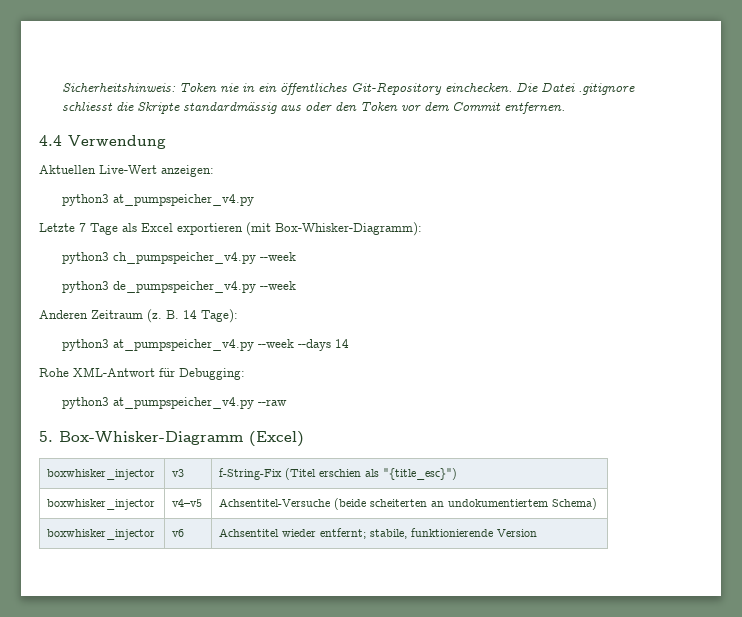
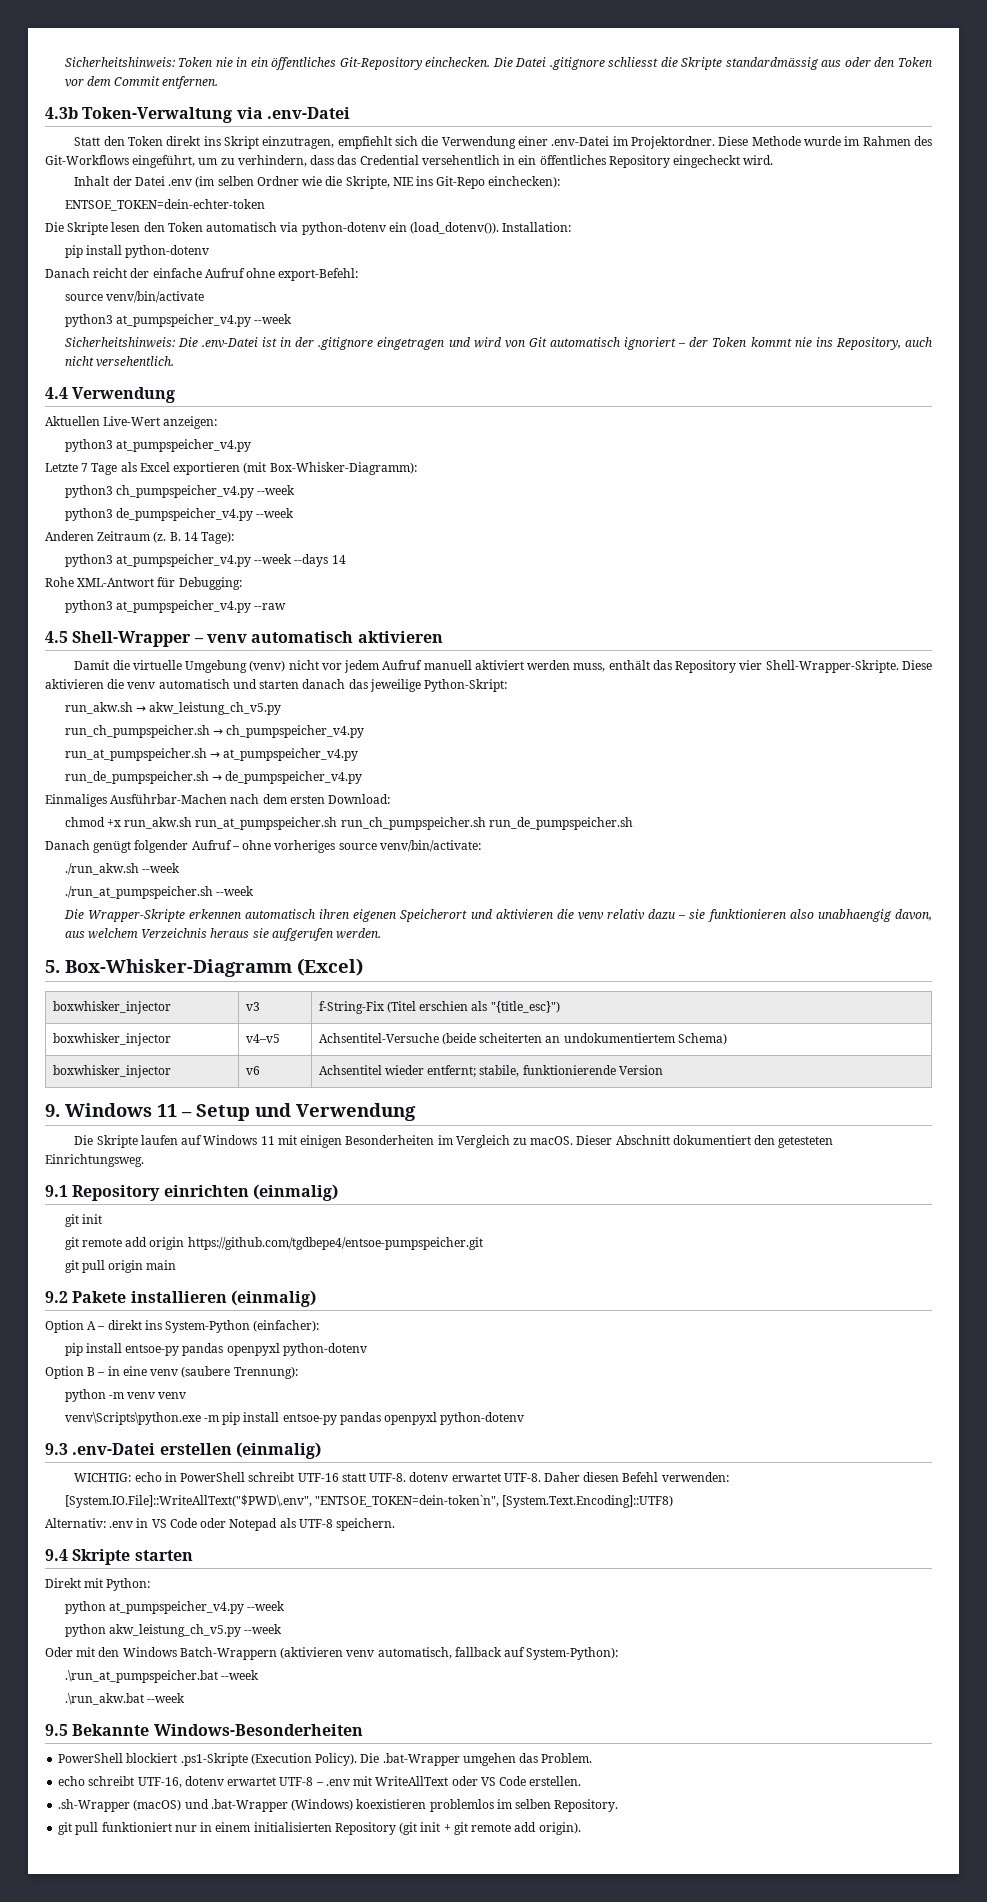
+ 4.3b Token-Verwaltung via .env-Datei
+ Statt den Token direkt ins Skript einzutragen, empfiehlt sich die Verwendung einer .env-Datei im Projektordner. Diese Methode wurde im Rahmen des Git-Workflows eingeführt, um zu verhindern, dass das Credential versehentlich in ein öffentliches Repository eingecheckt wird.
+ Inhalt der Datei .env (im selben Ordner wie die Skripte, NIE ins Git-Repo einchecken):
+ ENTSOE_TOKEN=dein-echter-token
+ Die Skripte lesen den Token automatisch via python-dotenv ein (load_dotenv()). Installation:
+ pip install python-dotenv
+ Danach reicht der einfache Aufruf ohne export-Befehl:
+ source venv/bin/activate
+ python3 at_pumpspeicher_v4.py --week
+ Sicherheitshinweis: Die .env-Datei ist in der .gitignore eingetragen und wird von Git automatisch ignoriert – der Token kommt nie ins Repository, auch nicht versehentlich.
+ 4.5 Shell-Wrapper – venv automatisch aktivieren
+ Damit die virtuelle Umgebung (venv) nicht vor jedem Aufruf manuell aktiviert werden muss, enthält das Repository vier Shell-Wrapper-Skripte. Diese aktivieren die venv automatisch und starten danach das jeweilige Python-Skript:
+ run_akw.sh → akw_leistung_ch_v5.py
+ run_ch_pumpspeicher.sh → ch_pumpspeicher_v4.py
+ run_at_pumpspeicher.sh → at_pumpspeicher_v4.py
+ run_de_pumpspeicher.sh → de_pumpspeicher_v4.py
+ Einmaliges Ausführbar-Machen nach dem ersten Download:
+ chmod +x run_akw.sh run_at_pumpspeicher.sh run_ch_pumpspeicher.sh run_de_pumpspeicher.sh
+ Danach genügt folgender Aufruf – ohne vorheriges source venv/bin/activate:
+ ./run_akw.sh --week
+ ./run_at_pumpspeicher.sh --week
+ Die Wrapper-Skripte erkennen automatisch ihren eigenen Speicherort und aktivieren die venv relativ dazu – sie funktionieren also unabhaengig davon, aus welchem Verzeichnis heraus sie aufgerufen werden.
+ 9. Windows 11 – Setup und Verwendung
+ Die Skripte laufen auf Windows 11 mit einigen Besonderheiten im Vergleich zu macOS. Dieser Abschnitt dokumentiert den getesteten Einrichtungsweg.
+ 9.1 Repository einrichten (einmalig)
+ git init
+ git remote add origin https://github.com/tgdbepe4/entsoe-pumpspeicher.git
+ git pull origin main
+ 9.2 Pakete installieren (einmalig)
+ Option A – direkt ins System-Python (einfacher):
+ pip install entsoe-py pandas openpyxl python-dotenv
+ Option B – in eine venv (saubere Trennung):
+ python -m venv venv
+ venv\Scripts\python.exe -m pip install entsoe-py pandas openpyxl python-dotenv
+ 9.3 .env-Datei erstellen (einmalig)
+ WICHTIG: echo in PowerShell schreibt UTF-16 statt UTF-8. dotenv erwartet UTF-8. Daher diesen Befehl verwenden:
+ [System.IO.File]::WriteAllText("$PWD\.env", "ENTSOE_TOKEN=dein-token`n", [System.Text.Encoding]::UTF8)
+ Alternativ: .env in VS Code oder Notepad als UTF-8 speichern.
+ 9.4 Skripte starten
+ Direkt mit Python:
+ python at_pumpspeicher_v4.py --week
+ python akw_leistung_ch_v5.py --week
+ Oder mit den Windows Batch-Wrappern (aktivieren venv automatisch, fallback auf System-Python):
+ .\run_at_pumpspeicher.bat --week
+ .\run_akw.bat --week
+ 9.5 Bekannte Windows-Besonderheiten
+ PowerShell blockiert .ps1-Skripte (Execution Policy). Die .bat-Wrapper umgehen das Problem.
+ echo schreibt UTF-16, dotenv erwartet UTF-8 – .env mit WriteAllText oder VS Code erstellen.
+ .sh-Wrapper (macOS) und .bat-Wrapper (Windows) koexistieren problemlos im selben Repository.
+ git pull funktioniert nur in einem initialisierten Repository (git init + git remote add origin).

